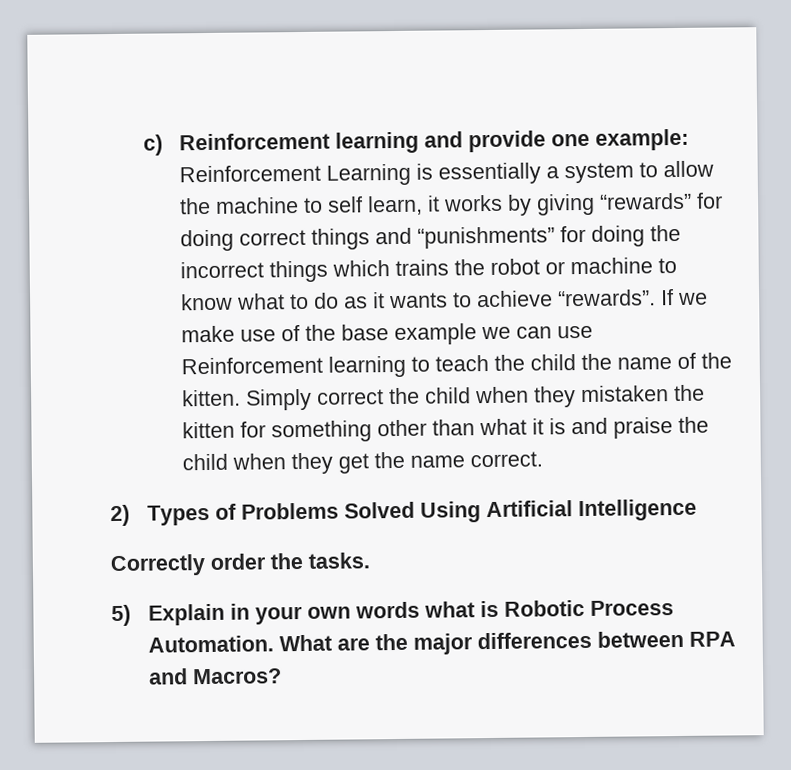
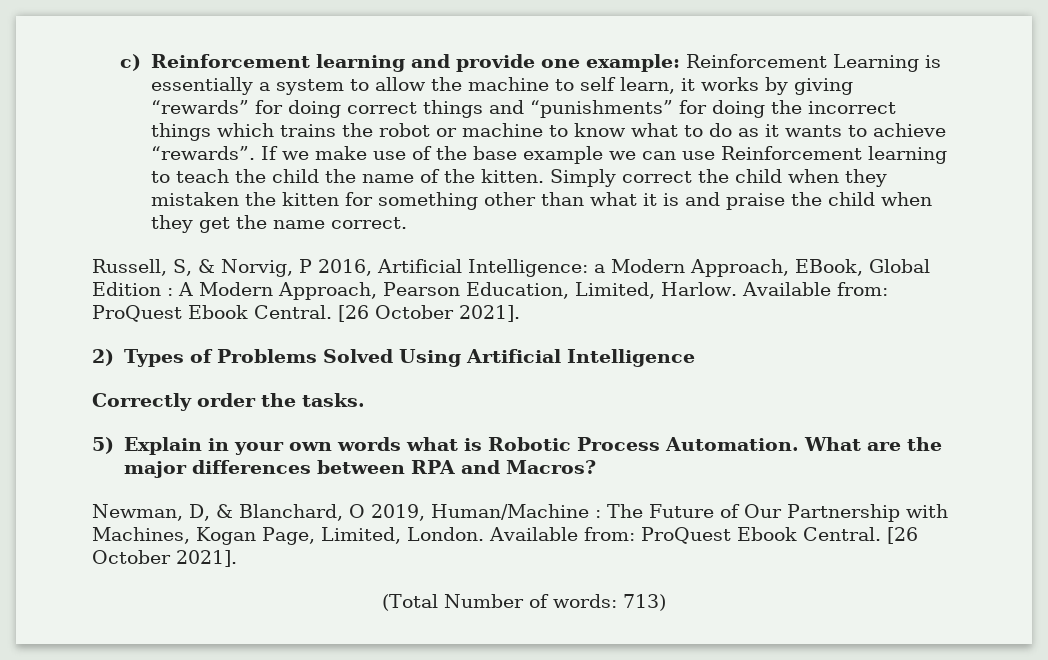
+ Russell, S, & Norvig, P 2016, Artificial Intelligence: a Modern Approach, EBook, Global Edition : A Modern Approach, Pearson Education, Limited, Harlow. Available from: ProQuest Ebook Central. [26 October 2021].
+ Newman, D, & Blanchard, O 2019, Human/Machine : The Future of Our Partnership with Machines, Kogan Page, Limited, London. Available from: ProQuest Ebook Central. [26 October 2021].
+ (Total Number of words: 713)

